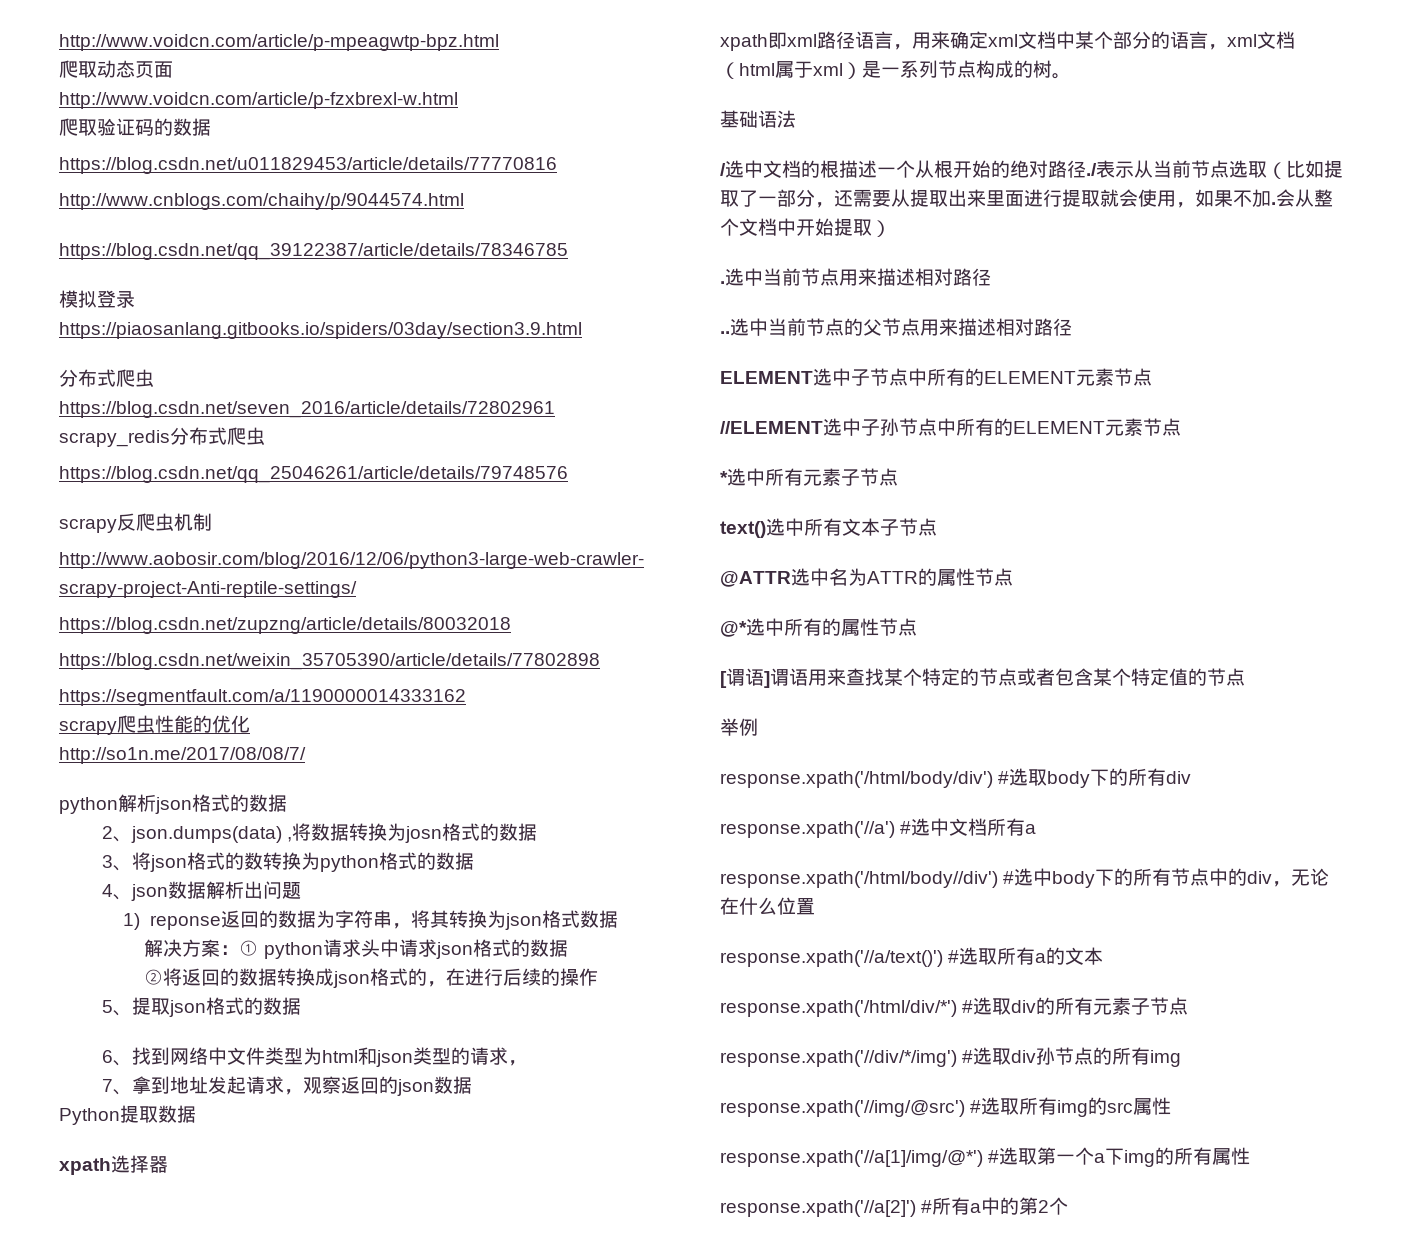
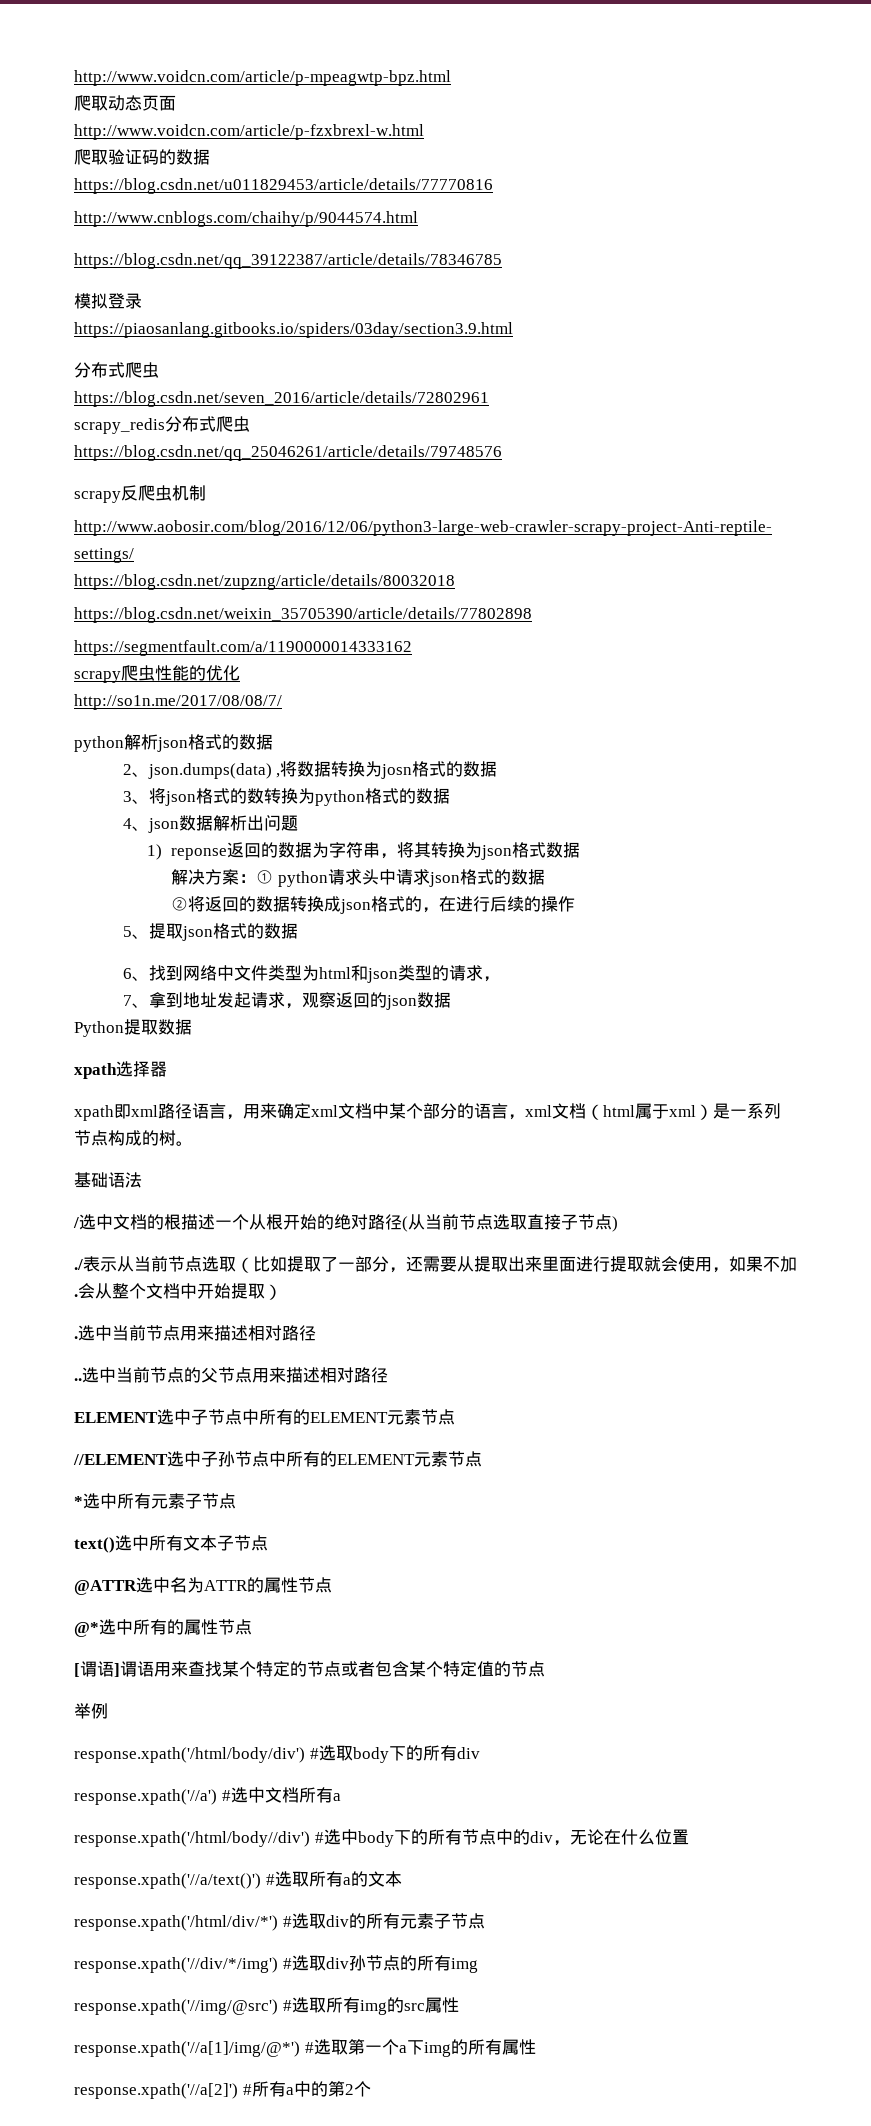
- /选中文档的根描述一个从根开始的绝对路径./表示从当前节点选取（比如提取了一部分，还需要从提取出来里面进行提取就会使用，如果不加.
+ /选中文档的根描述一个从根开始的绝对路径(从当前节点选取直接子节点)
+ ./表示从当前节点选取（比如提取了一部分，还需要从提取出来里面进行提取就会使用，如果不加.

